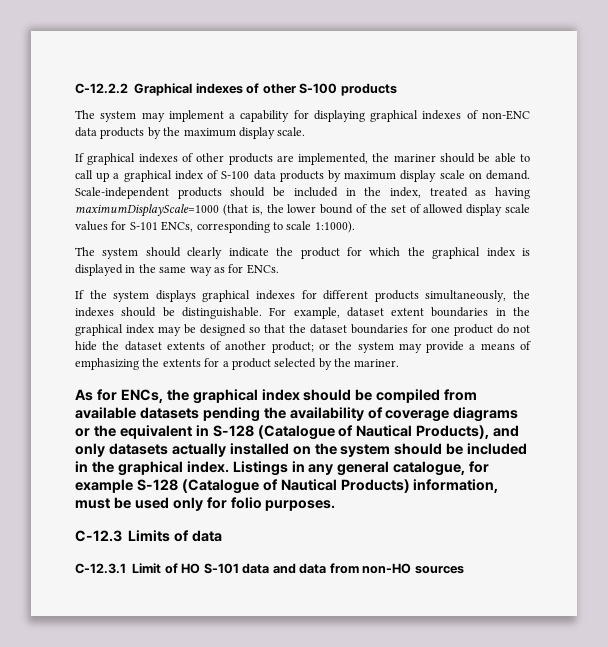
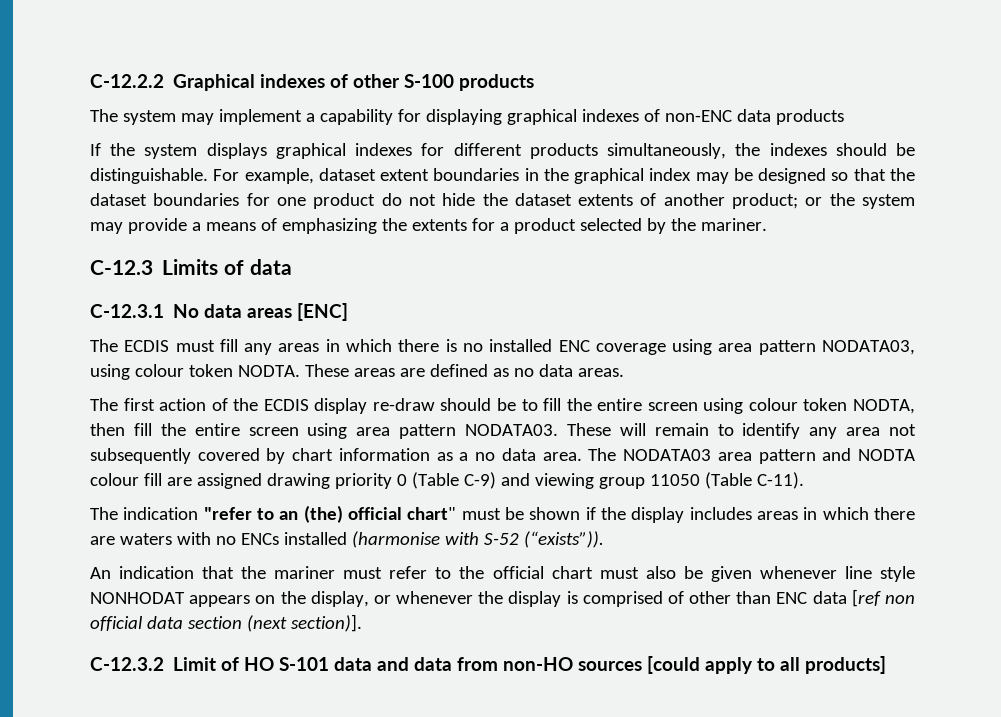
- The system may implement a capability for displaying graphical indexes of non-ENC data products by the maximum display scale.
- If graphical indexes of other products are implemented, the mariner should be able to call up a graphical index of S-100 data products by maximum display scale on demand. Scale-independent products should be included in the index, treated as having maximumDisplayScale=1000 (that is, the lower bound of the set of allowed display scale values for S-101 ENCs, corresponding to scale 1:1000).
- The system should clearly indicate the product for which the graphical index is displayed in the same way as for ENCs.
+ The system may implement a capability for displaying graphical indexes of non-ENC data products
- As for ENCs, the graphical index should be compiled from available datasets pending the availability of coverage diagrams or the equivalent in S-128 (Catalogue of Nautical Products), and only datasets actually installed on the system should be included in the graphical index. Listings in any general catalogue, for example S-128 (Catalogue of Nautical Products) information, must be used only for folio purposes.
  C-12.3 Limits of data
- C-12.3.1 Limit of HO S-101 data and data from non-HO sources
+ C-12.3.1 No data areas [ENC]
+ The ECDIS must fill any areas in which there is no installed ENC coverage using area pattern NODATA03, using colour token NODTA. These areas are defined as no data areas.
+ The first action of the ECDIS display re-draw should be to fill the entire screen using colour token NODTA, then fill the entire screen using area pattern NODATA03. These will remain to identify any area not subsequently covered by chart information as a no data area. The NODATA03 area pattern and NODTA colour fill are assigned drawing priority 0 (Table C-9) and viewing group 11050 (Table C-11).
+ The indication "refer to an (the) official chart" must be shown if the display includes areas in which there are waters with no ENCs installed (harmonise with S-52 (“exists”)).
+ An indication that the mariner must refer to the official chart must also be given whenever line style NONHODAT appears on the display, or whenever the display is comprised of other than ENC data [ref non official data section (next section)].
+ C-12.3.2 Limit of HO S-101 data and data from non-HO sources [could apply to all products]

